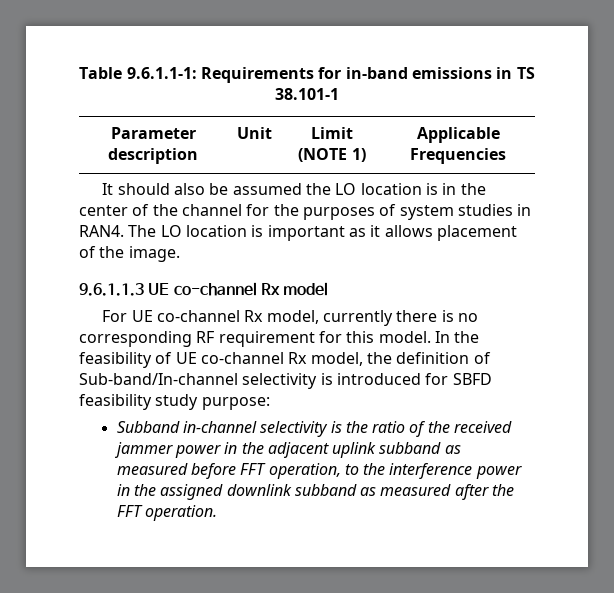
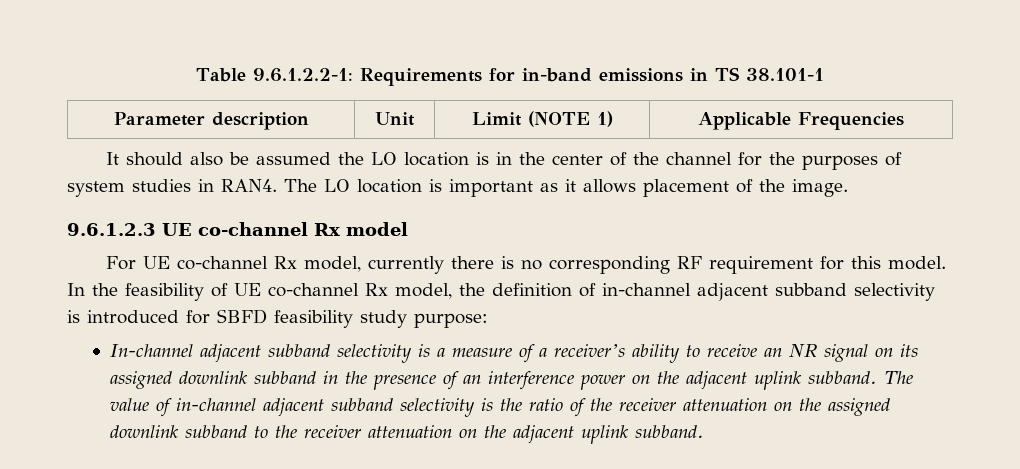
- Table 9.6.1.1-1: Requirements for in-band emissions in TS 38.101-1
+ Table 9.6.1.2.2-1: Requirements for in-band emissions in TS 38.101-1
- 9.6.1.1.3 UE co-channel Rx model
+ 9.6.1.2.3 UE co-channel Rx model
- In the feasibility of UE co-channel Rx model, the definition of Sub-band/In-channel selectivity is introduced for SBFD feasibility study purpose:
+ In the feasibility of UE co-channel Rx model, the definition of in-channel adjacent subband selectivity is introduced for SBFD feasibility study purpose:
- Subband in-channel selectivity is the ratio of the received jammer power in the adjacent uplink subband as measured before FFT operation, to the interference power in the assigned downlink subband as measured after the FFT operation.
+ In-channel adjacent subband selectivity is a measure of a receiver’s ability to receive an NR signal on its assigned downlink subband in the presence of an interference power on the adjacent uplink subband. The value of in-channel adjacent subband selectivity is the ratio of the receiver attenuation on the assigned downlink subband to the receiver attenuation on the adjacent uplink subband.

